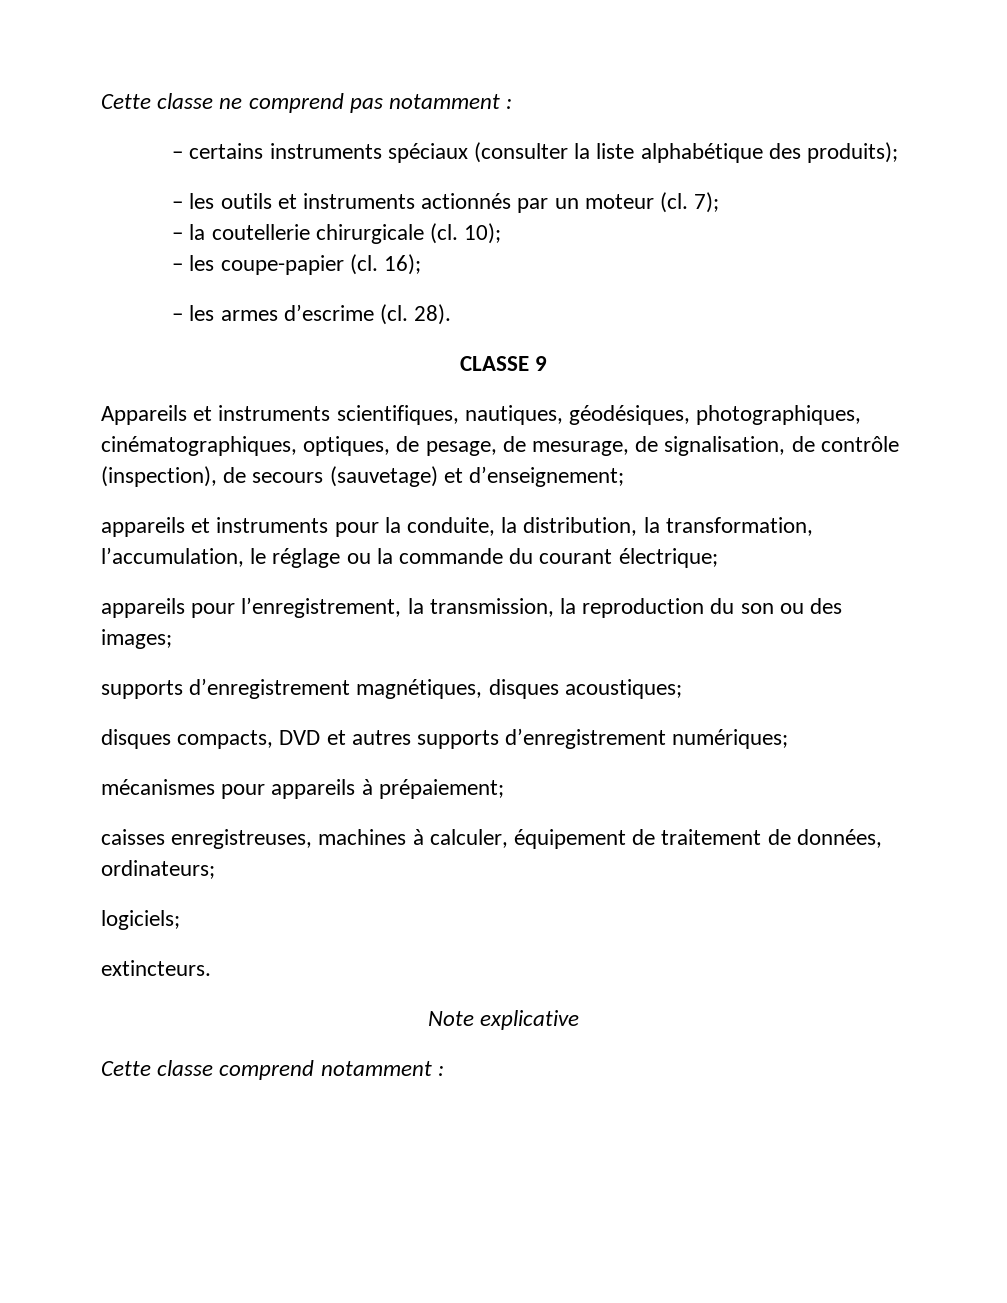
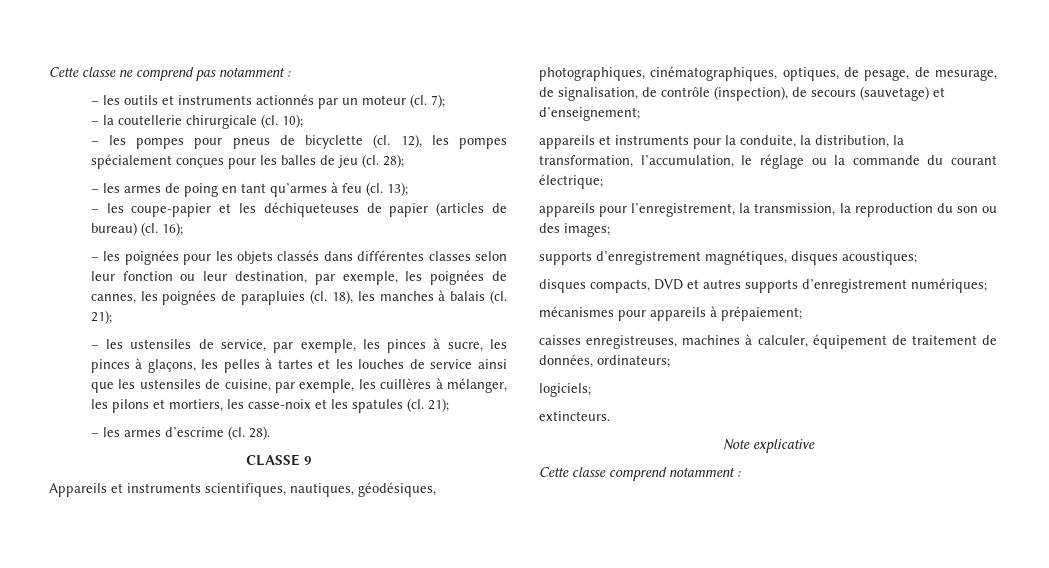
- – certains instruments spéciaux (consulter la liste alphabétique des produits);
- – les coupe-papier (cl. 16);
+ – les pompes pour pneus de bicyclette (cl. 12), les pompes spécialement conçues pour les balles de jeu (cl. 28);
+ – les armes de poing en tant qu’armes à feu (cl. 13);
+ – les coupe-papier et les déchiqueteuses de papier (articles de bureau) (cl. 16);
+ – les poignées pour les objets classés dans différentes classes selon leur fonction ou leur destination, par exemple, les poignées de cannes, les poignées de parapluies (cl. 18), les manches à balais (cl. 21);
+ – les ustensiles de service, par exemple, les pinces à sucre, les pinces à glaçons, les pelles à tartes et les louches de service ainsi que les ustensiles de cuisine, par exemple, les cuillères à mélanger, les pilons et mortiers, les casse-noix et les spatules (cl. 21);

